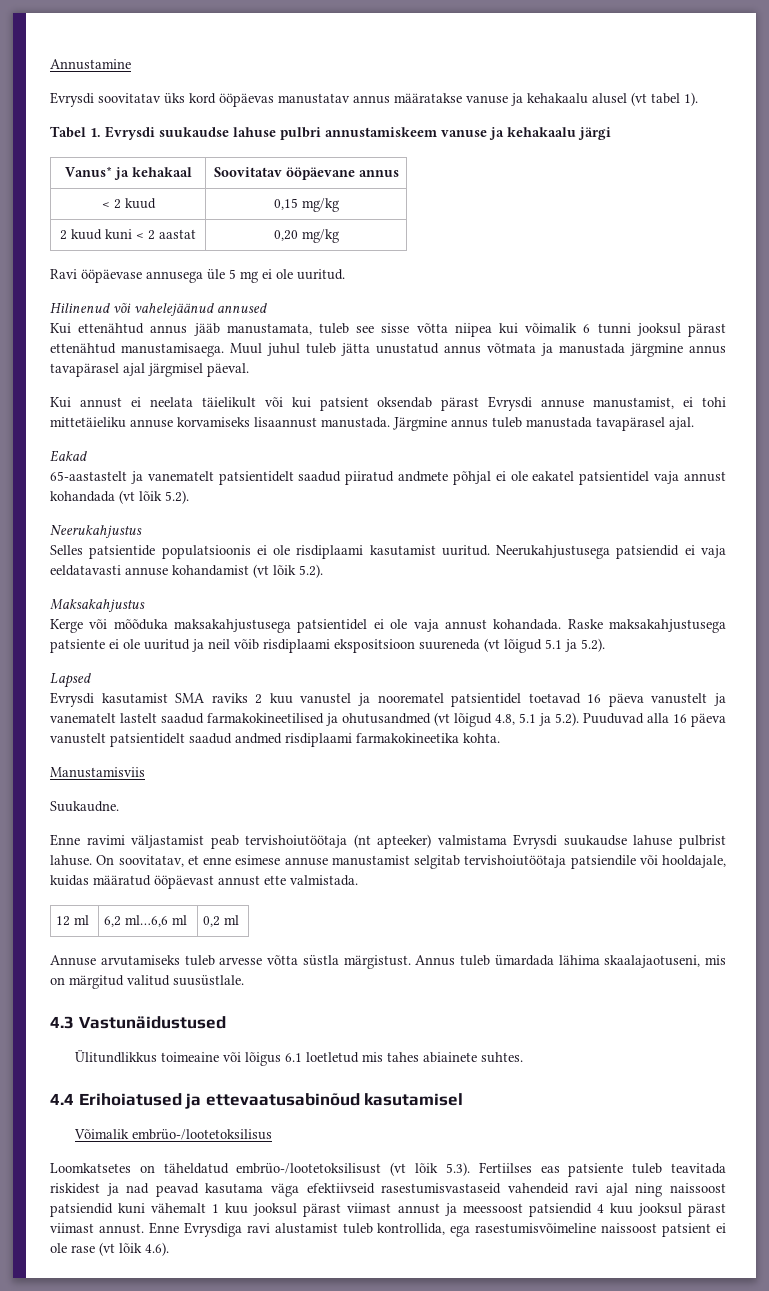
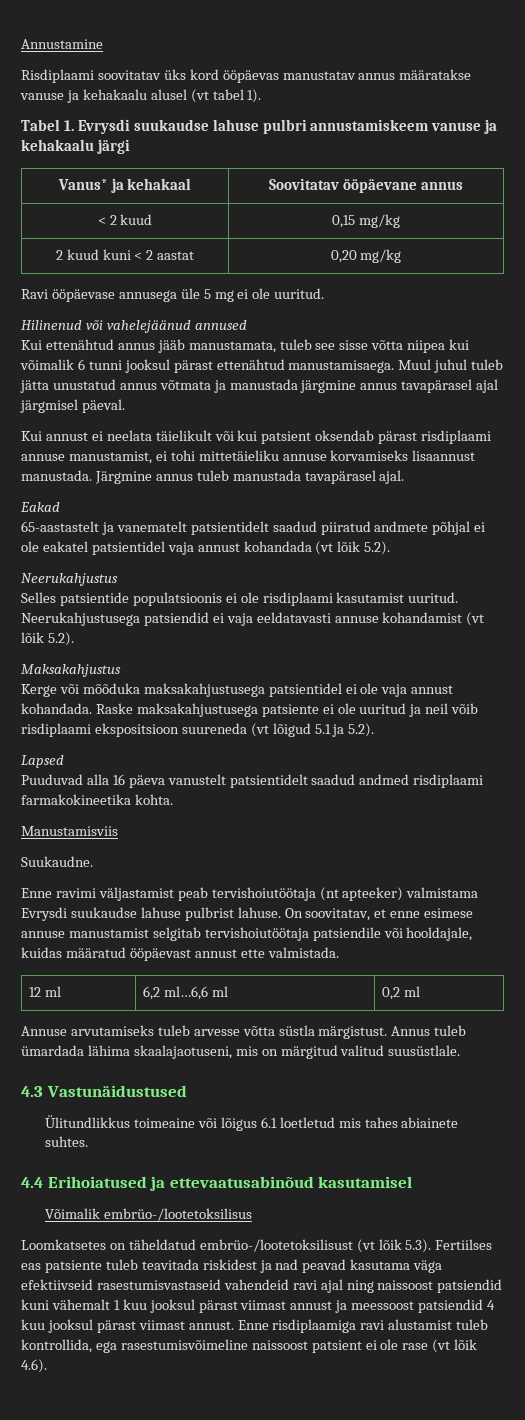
- Evrysdi soovitatav üks kord ööpäevas manustatav annus määratakse vanuse ja kehakaalu alusel (vt tabel 1).
+ Risdiplaami soovitatav üks kord ööpäevas manustatav annus määratakse vanuse ja kehakaalu alusel (vt tabel 1).
- Kui annust ei neelata täielikult või kui patsient oksendab pärast Evrysdi annuse manustamist, ei tohi mittetäieliku annuse korvamiseks lisaannust manustada.
+ Kui annust ei neelata täielikult või kui patsient oksendab pärast risdiplaami annuse manustamist, ei tohi mittetäieliku annuse korvamiseks lisaannust manustada.
- Evrysdi kasutamist SMA raviks 2 kuu vanustel ja noorematel patsientidel toetavad 16 päeva vanustelt ja vanematelt lastelt saadud farmakokineetilised ja ohutusandmed (vt lõigud 4.8, 5.1 ja 5.2). Puuduvad alla 16 päeva vanustelt patsientidelt saadud andmed risdiplaami farmakokineetika kohta.
+ Puuduvad alla 16 päeva vanustelt patsientidelt saadud andmed risdiplaami farmakokineetika kohta.
- Enne Evrysdiga ravi alustamist tuleb kontrollida, ega rasestumisvõimeline naissoost patsient ei ole rase (vt lõik 4.6).
+ Enne risdiplaamiga ravi alustamist tuleb kontrollida, ega rasestumisvõimeline naissoost patsient ei ole rase (vt lõik 4.6).

